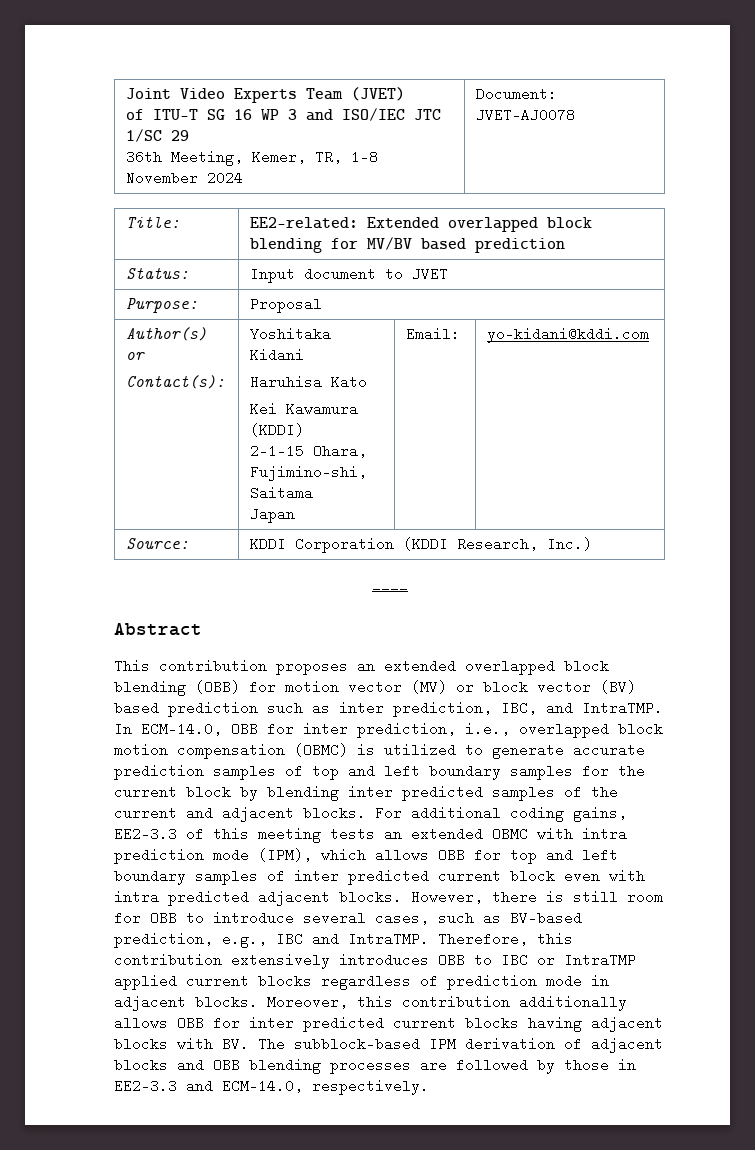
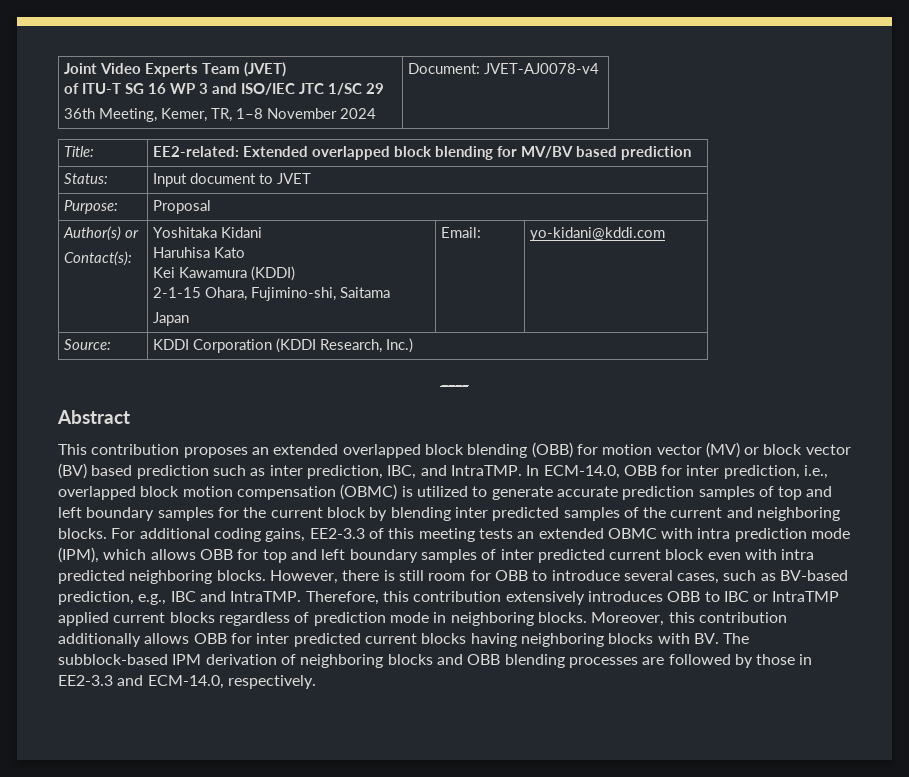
  Joint Video Experts Team (JVET)
  of ITU-T SG 16 WP 3 and ISO/IEC JTC 1/SC 29
- 36th Meeting, Kemer, TR, 1–8 November 2024 | Document: JVET-AJ0078
+ 36th Meeting, Kemer, TR, 1–8 November 2024 | Document: JVET-AJ0078-v4
- In ECM-14.0, OBB for inter prediction, i.e., overlapped block motion compensation (OBMC) is utilized to generate accurate prediction samples of top and left boundary samples for the current block by blending inter predicted samples of the current and adjacent blocks.
+ In ECM-14.0, OBB for inter prediction, i.e., overlapped block motion compensation (OBMC) is utilized to generate accurate prediction samples of top and left boundary samples for the current block by blending inter predicted samples of the current and neighboring blocks.
- For additional coding gains, EE2-3.3 of this meeting tests an extended OBMC with intra prediction mode (IPM), which allows OBB for top and left boundary samples of inter predicted current block even with intra predicted adjacent blocks.
+ For additional coding gains, EE2-3.3 of this meeting tests an extended OBMC with intra prediction mode (IPM), which allows OBB for top and left boundary samples of inter predicted current block even with intra predicted neighboring blocks.
- Therefore, this contribution extensively introduces OBB to IBC or IntraTMP applied current blocks regardless of prediction mode in adjacent blocks.
+ Therefore, this contribution extensively introduces OBB to IBC or IntraTMP applied current blocks regardless of prediction mode in neighboring blocks.
- Moreover, this contribution additionally allows OBB for inter predicted current blocks having adjacent blocks with BV. The subblock-based IPM derivation of adjacent blocks and OBB blending processes are followed by those in EE2-3.3 and ECM-14.0, respectively.
+ Moreover, this contribution additionally allows OBB for inter predicted current blocks having neighboring blocks with BV. The subblock-based IPM derivation of neighboring blocks and OBB blending processes are followed by those in EE2-3.3 and ECM-14.0, respectively.

